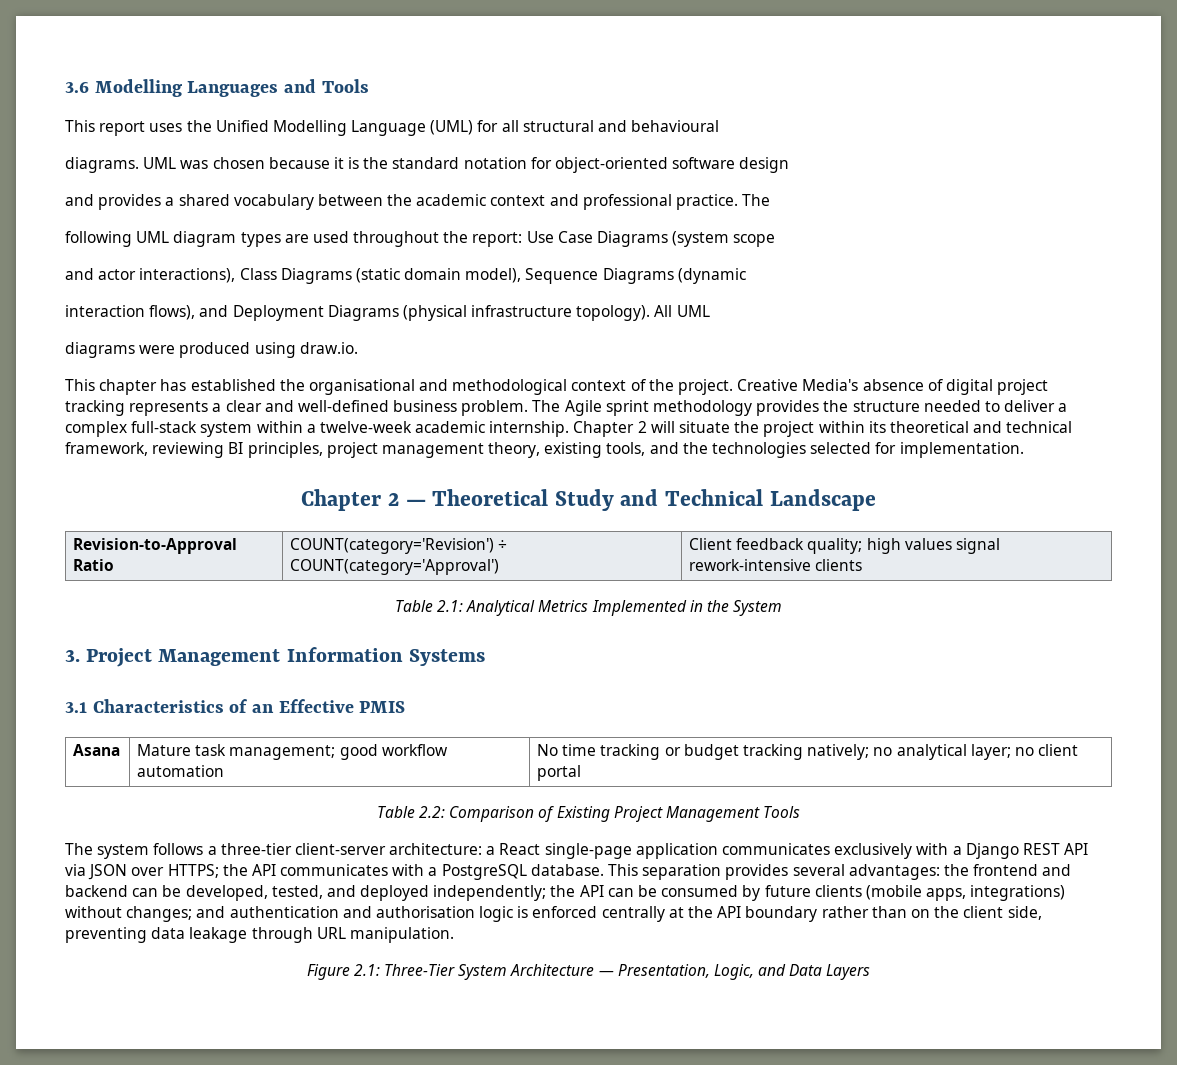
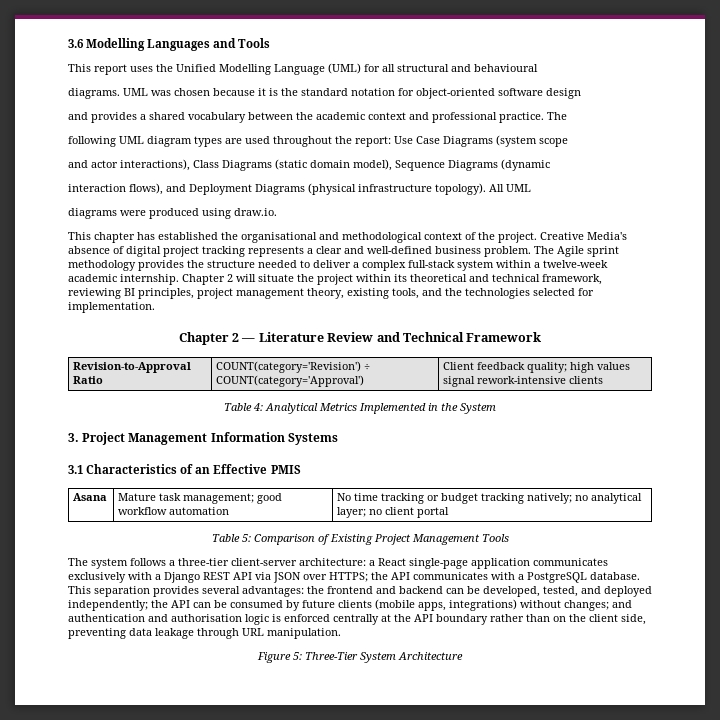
- Chapter 2 — Theoretical Study and Technical Landscape
+ Chapter 2 — Literature Review and Technical Framework
- Table 2.1: Analytical Metrics Implemented in the System
+ Table 4: Analytical Metrics Implemented in the System
- Table 2.2: Comparison of Existing Project Management Tools
+ Table 5: Comparison of Existing Project Management Tools
- Figure 2.1: Three-Tier System Architecture — Presentation, Logic, and Data Layers
+ Figure 5: Three-Tier System Architecture

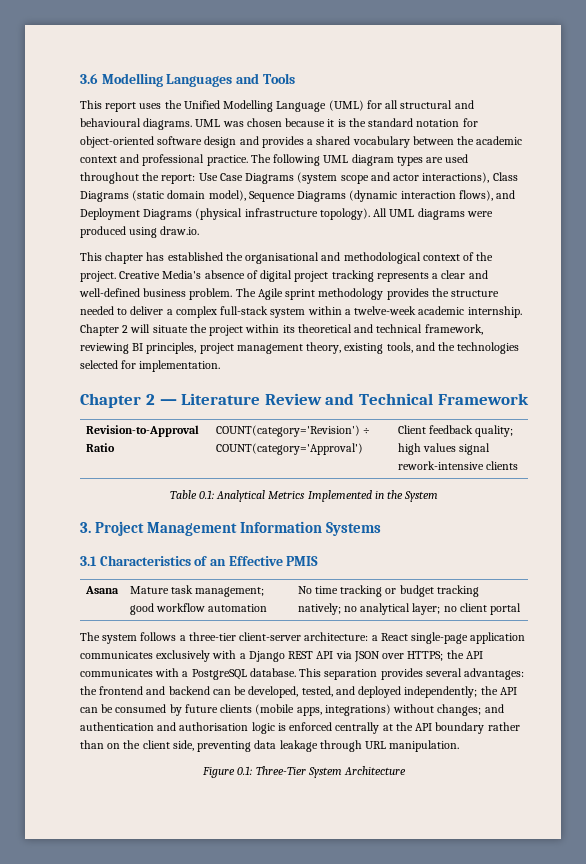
- This report uses the Unified Modelling Language (UML) for all structural and behavioural
- diagrams.
+ This report uses the Unified Modelling Language (UML) for all structural and behavioural diagrams.
- UML was chosen because it is the standard notation for object-oriented software design
- and provides a shared vocabulary between the academic context and professional practice. The
- following UML diagram types are used throughout the report: Use Case Diagrams (system scope
- and actor interactions), Class Diagrams (static domain model), Sequence Diagrams (dynamic
- interaction flows), and Deployment Diagrams (physical infrastructure topology).
+ UML was chosen because it is the standard notation for object-oriented software design and provides a shared vocabulary between the academic context and professional practice. The following UML diagram types are used throughout the report: Use Case Diagrams (system scope and actor interactions), Class Diagrams (static domain model), Sequence Diagrams (dynamic interaction flows), and Deployment Diagrams (physical infrastructure topology).
- All UML
- diagrams were produced using draw.io.
+ All UML diagrams were produced using draw.io.
- Table 4: Analytical Metrics Implemented in the System
+ Table 0.1: Analytical Metrics Implemented in the System
- Table 5: Comparison of Existing Project Management Tools
- Figure 5: Three-Tier System Architecture
+ Figure 0.1: Three-Tier System Architecture

